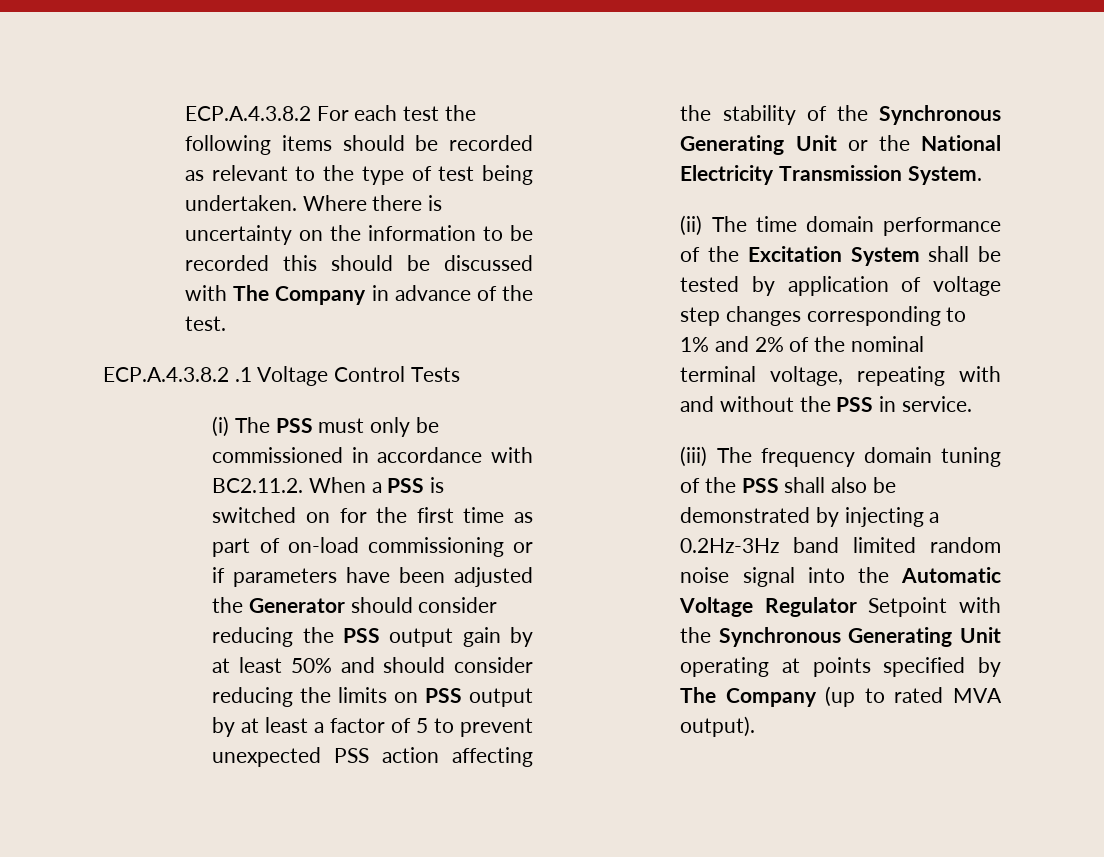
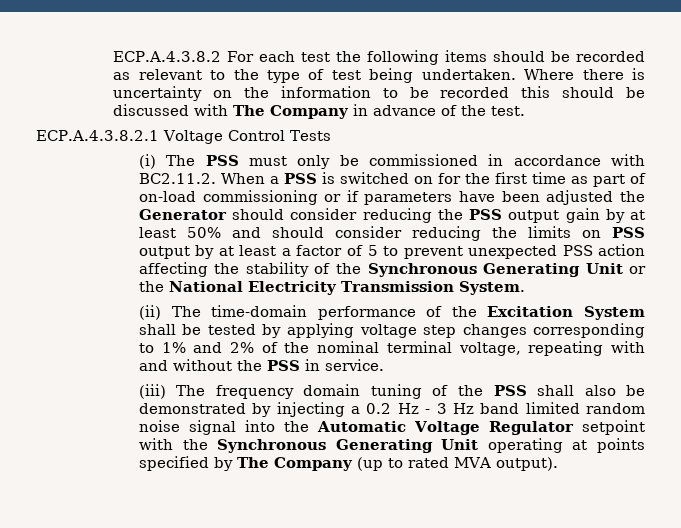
- ECP.A.4.3.8.2 .1 Voltage Control Tests
+ ECP.A.4.3.8.2.1 Voltage Control Tests
- (ii) The time domain performance of the Excitation System shall be tested by application of voltage step changes corresponding to 1% and 2% of the nominal terminal voltage, repeating with and without the PSS in service.
+ (ii) The time-domain performance of the Excitation System shall be tested by applying voltage step changes corresponding to 1% and 2% of the nominal terminal voltage, repeating with and without the PSS in service.
- (iii) The frequency domain tuning of the PSS shall also be demonstrated by injecting a 0.2Hz-3Hz band limited random noise signal into the Automatic Voltage Regulator Setpoint with the Synchronous Generating Unit operating at points specified by The Company (up to rated MVA output).
+ (iii) The frequency domain tuning of the PSS shall also be demonstrated by injecting a 0.2 Hz - 3 Hz band limited random noise signal into the Automatic Voltage Regulator setpoint with the Synchronous Generating Unit operating at points specified by The Company (up to rated MVA output).

